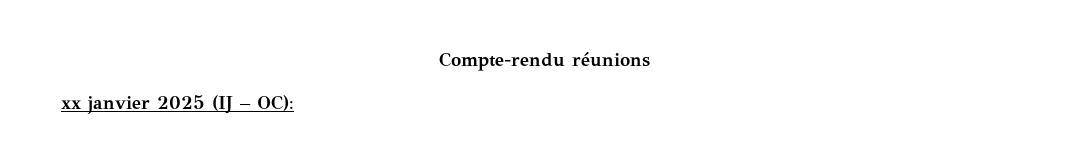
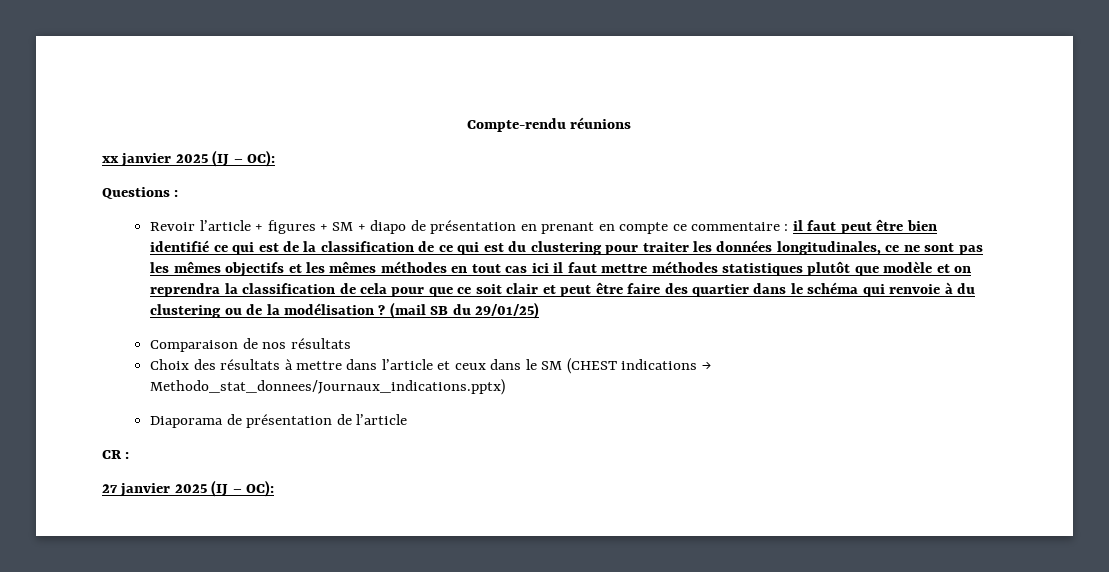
+ Questions :
+ Revoir l’article + figures + SM + diapo de présentation en prenant en compte ce commentaire : il faut peut être bien identifié ce qui est de la classification de ce qui est du clustering pour traiter les données longitudinales, ce ne sont pas les mêmes objectifs et les mêmes méthodes en tout cas ici il faut mettre méthodes statistiques plutôt que modèle et on reprendra la classification de cela pour que ce soit clair et peut être faire des quartier dans le schéma qui renvoie à du clustering ou de la modélisation ? (mail SB du 29/01/25)
+ Comparaison de nos résultats
+ Choix des résultats à mettre dans l’article et ceux dans le SM (CHEST indications → Methodo_stat_donnees/Journaux_indications.pptx)
+ Diaporama de présentation de l’article
+ CR :
+ 27 janvier 2025 (IJ – OC):

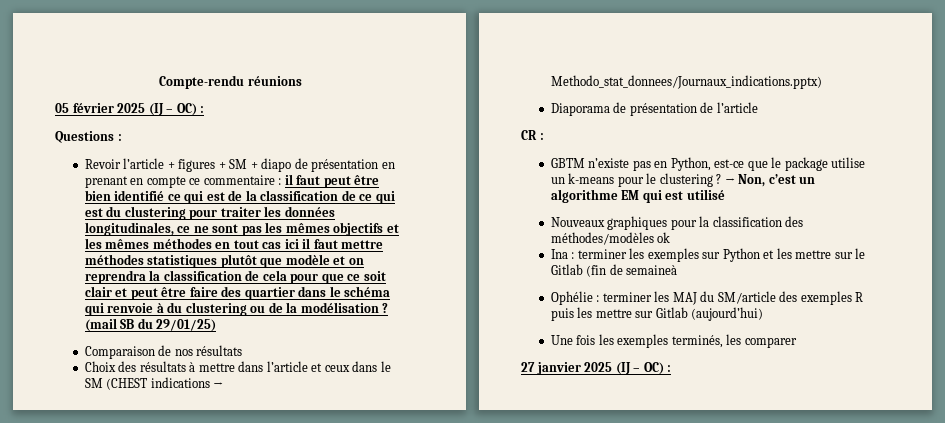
- xx janvier 2025 (IJ – OC):
+ 05 février 2025 (IJ – OC) :
+ GBTM n’existe pas en Python, est-ce que le package utilise un k-means pour le clustering ? → Non, c’est un algorithme EM qui est utilisé
+ Nouveaux graphiques pour la classification des méthodes/modèles ok
+ Ina : terminer les exemples sur Python et les mettre sur le Gitlab (fin de semaineà
+ Ophélie : terminer les MAJ du SM/article des exemples R puis les mettre sur Gitlab (aujourd’hui)
+ Une fois les exemples terminés, les comparer
- 27 janvier 2025 (IJ – OC):
+ 27 janvier 2025 (IJ – OC) :

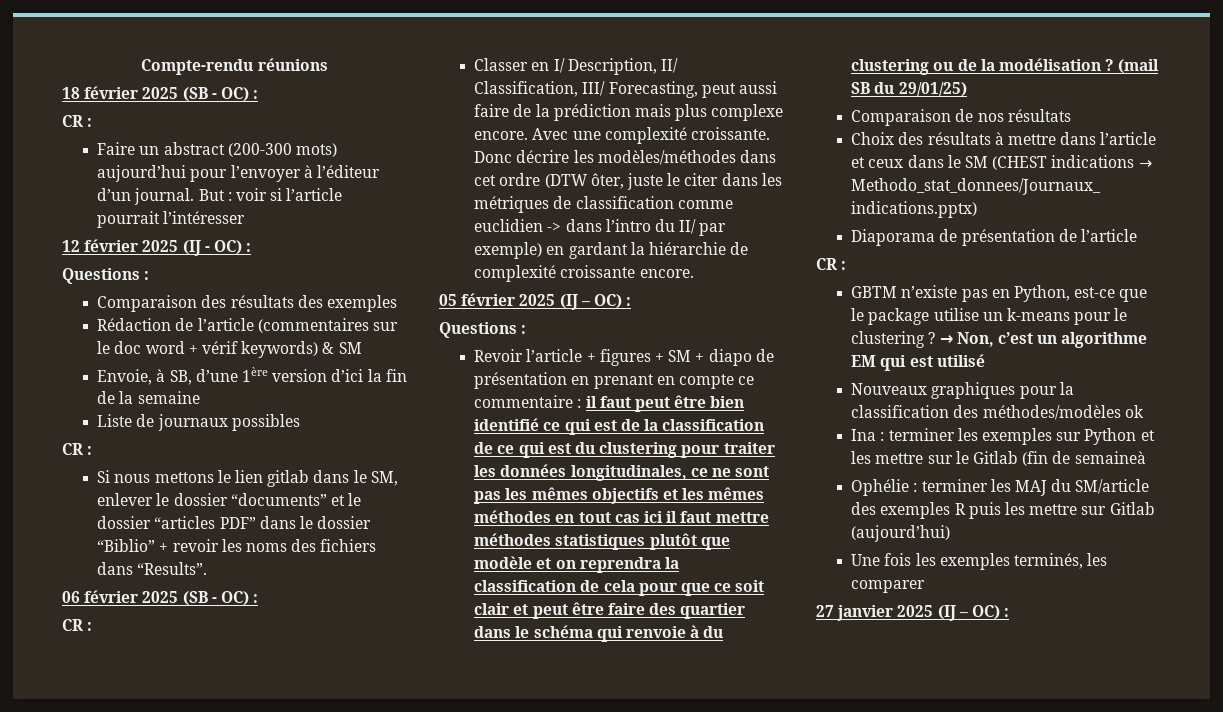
+ 18 février 2025 (SB - OC) :
+ CR :
+ Faire un abstract (200-300 mots) aujourd’hui pour l’envoyer à l’éditeur d’un journal. But : voir si l’article pourrait l’intéresser
+ 12 février 2025 (IJ - OC) :
+ Questions :
+ Comparaison des résultats des exemples
+ Rédaction de l’article (commentaires sur le doc word + vérif keywords) & SM
+ Envoie, à SB, d’une 1ère version d’ici la fin de la semaine
+ Liste de journaux possibles
+ CR :
+ Si nous mettons le lien gitlab dans le SM, enlever le dossier “documents” et le dossier “articles PDF” dans le dossier “Biblio” + revoir les noms des fichiers dans “Results”.
+ 06 février 2025 (SB - OC) :
+ CR :
+ Classer en I/ Description, II/ Classification, III/ Forecasting, peut aussi faire de la prédiction mais plus complexe encore. Avec une complexité croissante. Donc décrire les modèles/méthodes dans cet ordre (DTW ôter, juste le citer dans les métriques de classification comme euclidien -> dans l’intro du II/ par exemple) en gardant la hiérarchie de complexité croissante encore.

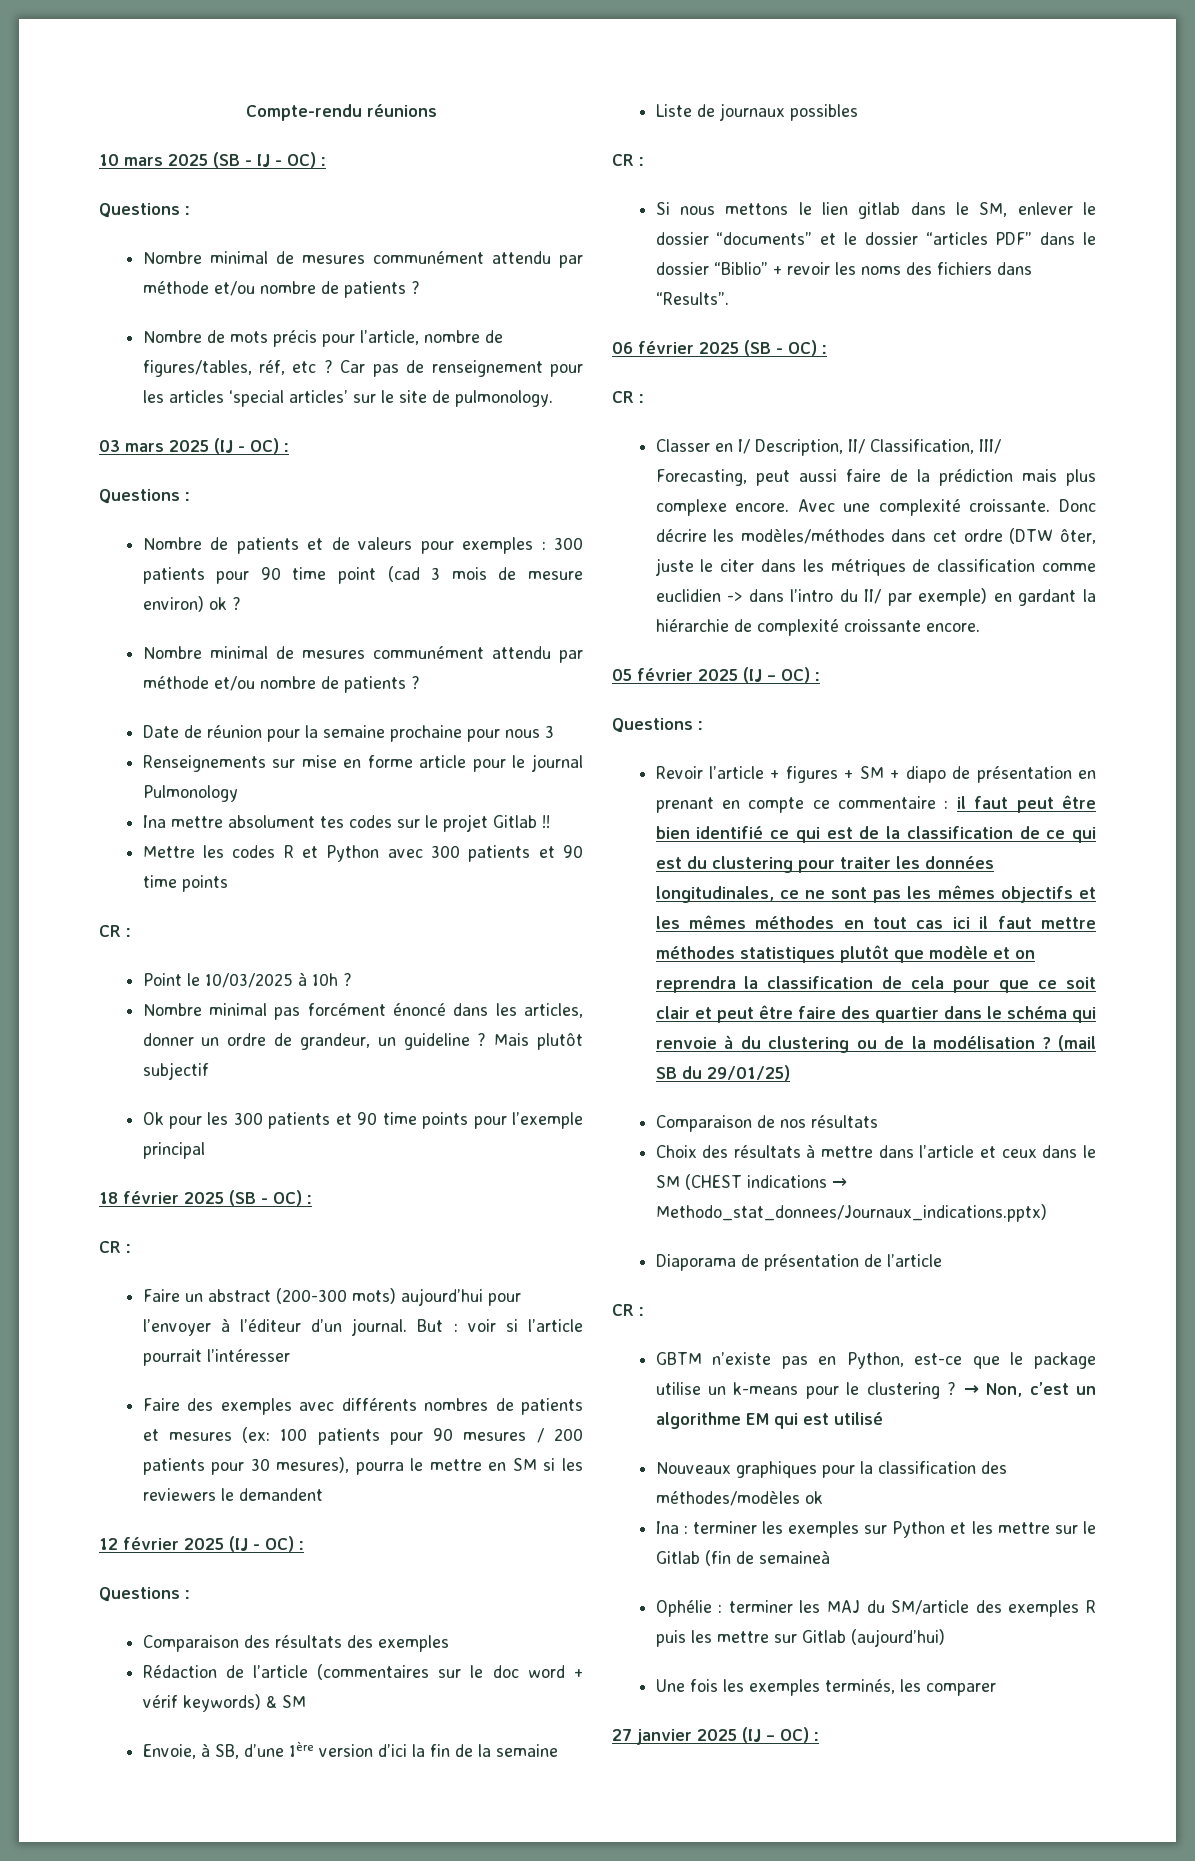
+ 10 mars 2025 (SB - IJ - OC) :
+ Questions :
+ Nombre minimal de mesures communément attendu par méthode et/ou nombre de patients ?
+ Nombre de mots précis pour l’article, nombre de figures/tables, réf, etc ? Car pas de renseignement pour les articles ‘special articles’ sur le site de pulmonology.
+ 03 mars 2025 (IJ - OC) :
+ Questions :
+ Nombre de patients et de valeurs pour exemples : 300 patients pour 90 time point (cad 3 mois de mesure environ) ok ?
+ Nombre minimal de mesures communément attendu par méthode et/ou nombre de patients ?
+ Date de réunion pour la semaine prochaine pour nous 3
+ Renseignements sur mise en forme article pour le journal Pulmonology
+ Ina mettre absolument tes codes sur le projet Gitlab !!
+ Mettre les codes R et Python avec 300 patients et 90 time points
+ CR :
+ Point le 10/03/2025 à 10h ?
+ Nombre minimal pas forcément énoncé dans les articles, donner un ordre de grandeur, un guideline ? Mais plutôt subjectif
+ Ok pour les 300 patients et 90 time points pour l’exemple principal
+ Faire des exemples avec différents nombres de patients et mesures (ex: 100 patients pour 90 mesures / 200 patients pour 30 mesures), pourra le mettre en SM si les reviewers le demandent

